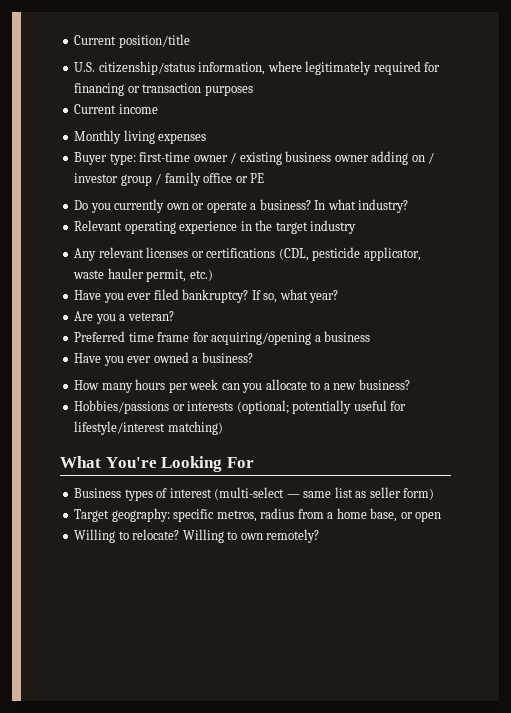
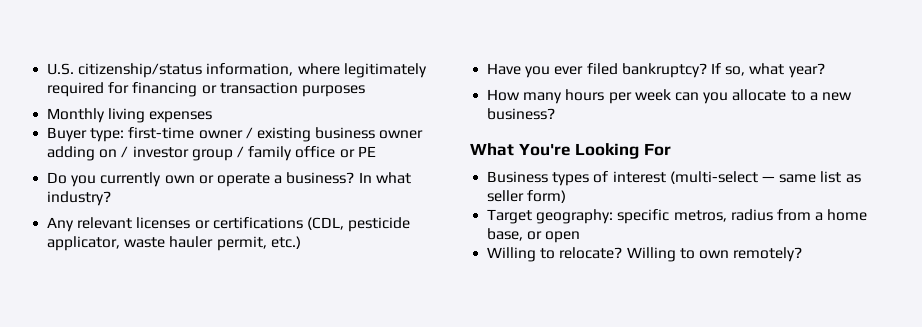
- Current position/title
- Current income
- Relevant operating experience in the target industry
- Are you a veteran?
- Preferred time frame for acquiring/opening a business
- Have you ever owned a business?
- Hobbies/passions or interests (optional; potentially useful for lifestyle/interest matching)

